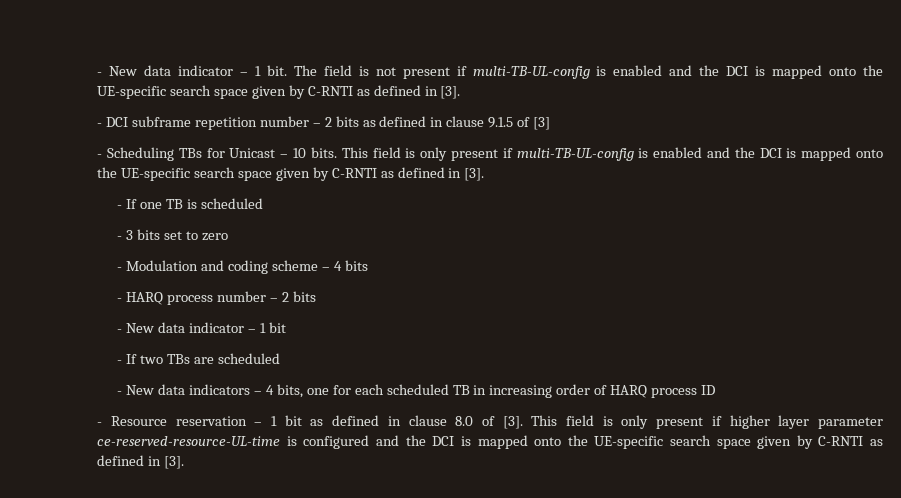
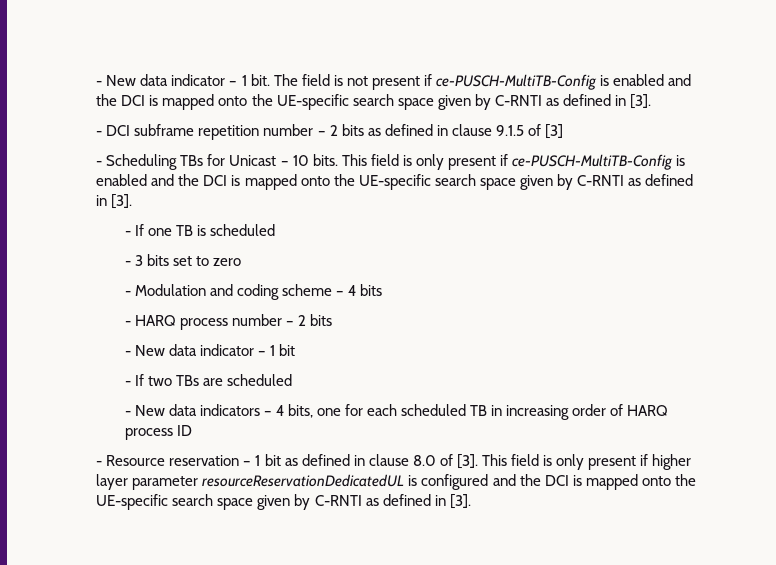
- The field is not present if multi-TB-UL-config is enabled and the DCI is mapped onto the UE-specific search space given by C-RNTI as defined in [3].
+ The field is not present if ce-PUSCH-MultiTB-Config is enabled and the DCI is mapped onto the UE-specific search space given by C-RNTI as defined in [3].
- This field is only present if multi-TB-UL-config is enabled and the DCI is mapped onto the UE-specific search space given by C-RNTI as defined in [3].
+ This field is only present if ce-PUSCH-MultiTB-Config is enabled and the DCI is mapped onto the UE-specific search space given by C-RNTI as defined in [3].
- This field is only present if higher layer parameter ce-reserved-resource-UL-time is configured and the DCI is mapped onto the UE-specific search space given by C-RNTI as defined in [3].
+ This field is only present if higher layer parameter resourceReservationDedicatedUL is configured and the DCI is mapped onto the UE-specific search space given by C-RNTI as defined in [3].

